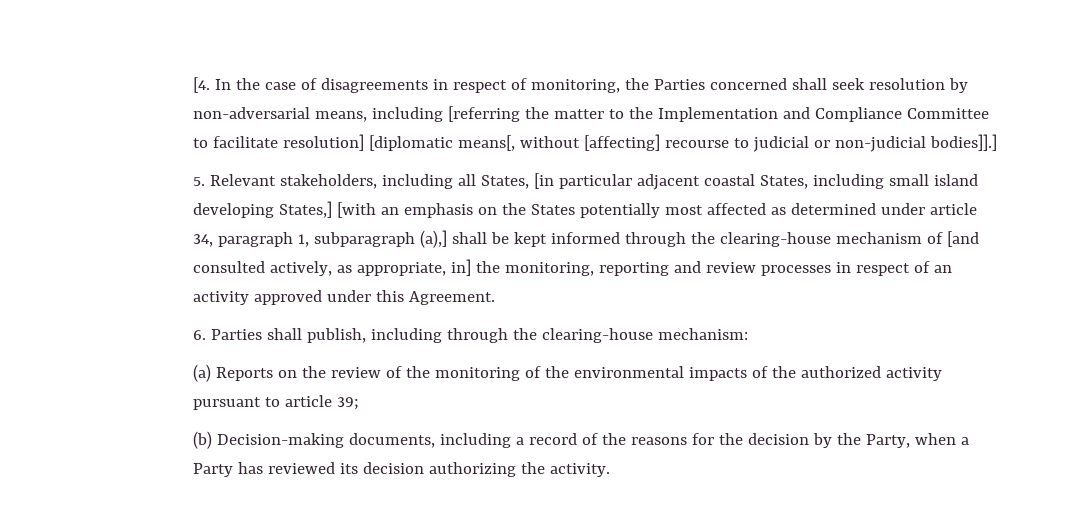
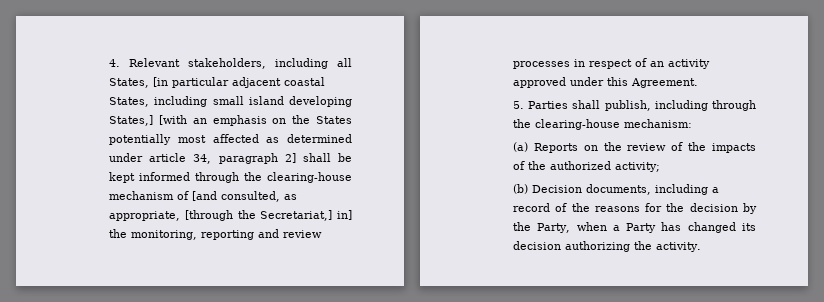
- [4. In the case of disagreements in respect of monitoring, the Parties concerned shall seek resolution by non-adversarial means, including [referring the matter to the Implementation and Compliance Committee to facilitate resolution] [diplomatic means[, without [affecting] recourse to judicial or non-judicial bodies]].]
- 5. Relevant stakeholders, including all States, [in particular adjacent coastal States, including small island developing States,] [with an emphasis on the States potentially most affected as determined under article 34, paragraph 1, subparagraph (a),] shall be kept informed through the clearing-house mechanism of [and consulted actively, as appropriate, in] the monitoring, reporting and review processes in respect of an activity approved under this Agreement.
+ 4. Relevant stakeholders, including all States, [in particular adjacent coastal States, including small island developing States,] [with an emphasis on the States potentially most affected as determined under article 34, paragraph 2] shall be kept informed through the clearing-house mechanism of [and consulted, as appropriate, [through the Secretariat,] in] the monitoring, reporting and review processes in respect of an activity approved under this Agreement.
- 6. Parties shall publish, including through the clearing-house mechanism:
+ 5. Parties shall publish, including through the clearing-house mechanism:
- (a) Reports on the review of the monitoring of the environmental impacts of the authorized activity pursuant to article 39;
+ (a) Reports on the review of the impacts of the authorized activity;
- (b) Decision-making documents, including a record of the reasons for the decision by the Party, when a Party has reviewed its decision authorizing the activity.
+ (b) Decision documents, including a record of the reasons for the decision by the Party, when a Party has changed its decision authorizing the activity.

